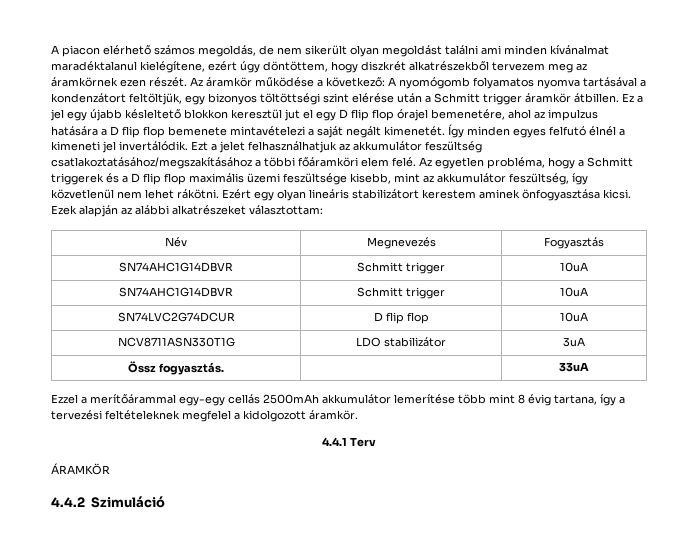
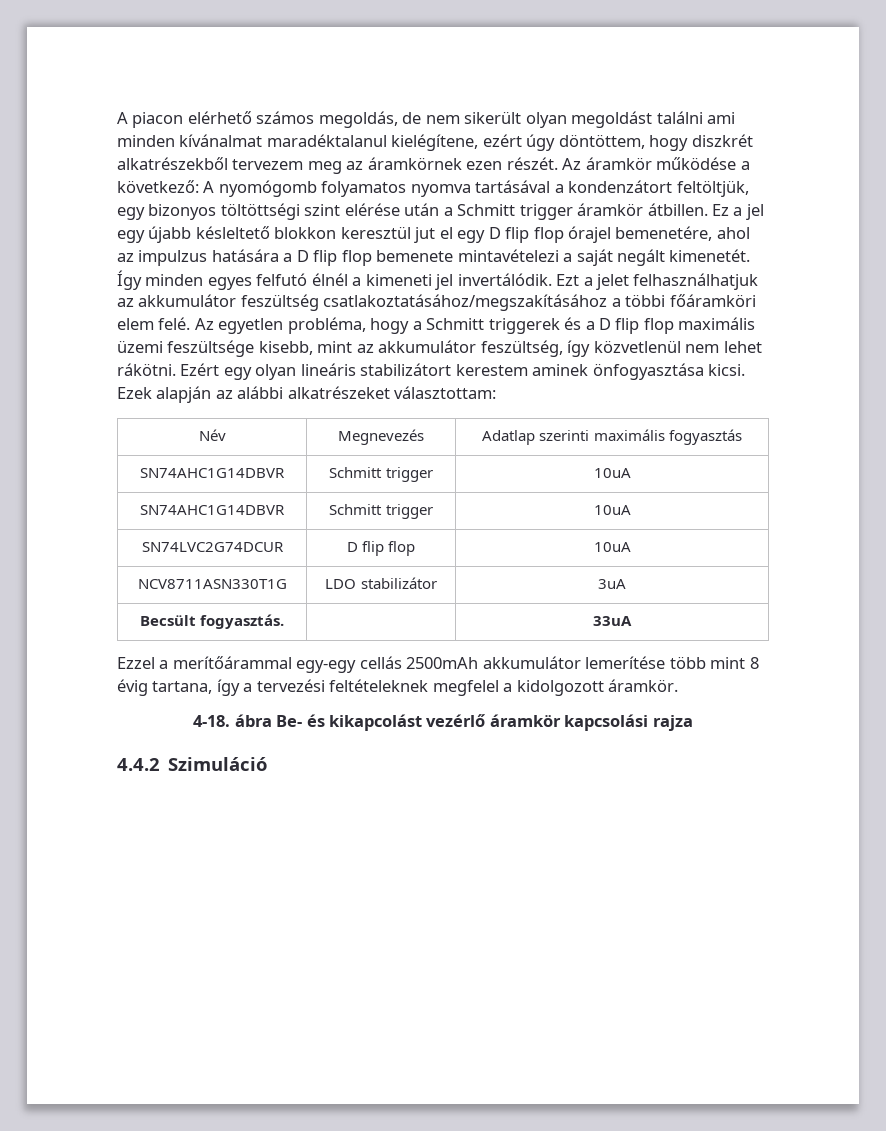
- Név | Megnevezés | Fogyasztás
+ Név | Megnevezés | Adatlap szerinti maximális fogyasztás
- Össz fogyasztás. | | 33uA
+ Becsült fogyasztás. | | 33uA
- 4.4.1 Terv
- ÁRAMKÖR
+ 4-18. ábra Be- és kikapcolást vezérlő áramkör kapcsolási rajza

